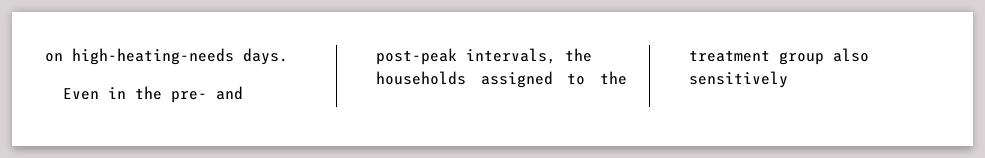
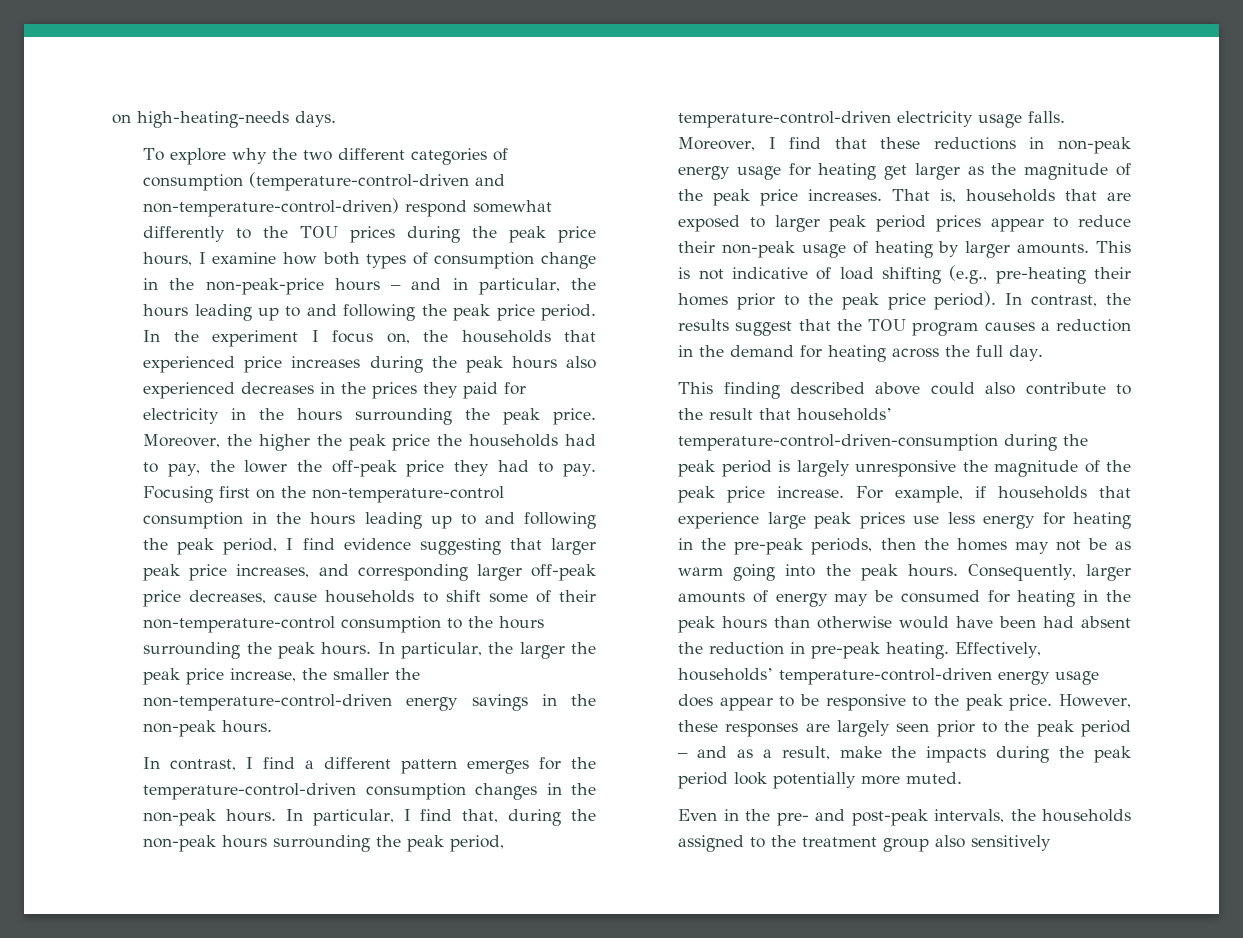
+ To explore why the two different categories of consumption (temperature-control-driven and non-temperature-control-driven) respond somewhat differently to the TOU prices during the peak price hours, I examine how both types of consumption change in the non-peak-price hours – and in particular, the hours leading up to and following the peak price period. In the experiment I focus on, the households that experienced price increases during the peak hours also experienced decreases in the prices they paid for electricity in the hours surrounding the peak price. Moreover, the higher the peak price the households had to pay, the lower the off-peak price they had to pay. Focusing first on the non-temperature-control consumption in the hours leading up to and following the peak period, I find evidence suggesting that larger peak price increases, and corresponding larger off-peak price decreases, cause households to shift some of their non-temperature-control consumption to the hours surrounding the peak hours. In particular, the larger the peak price increase, the smaller the non-temperature-control-driven energy savings in the non-peak hours.
+ In contrast, I find a different pattern emerges for the temperature-control-driven consumption changes in the non-peak hours. In particular, I find that, during the non-peak hours surrounding the peak period, temperature-control-driven electricity usage falls. Moreover, I find that these reductions in non-peak energy usage for heating get larger as the magnitude of the peak price increases. That is, households that are exposed to larger peak period prices appear to reduce their non-peak usage of heating by larger amounts. This is not indicative of load shifting (e.g., pre-heating their homes prior to the peak price period). In contrast, the results suggest that the TOU program causes a reduction in the demand for heating across the full day.
+ This finding described above could also contribute to the result that households’ temperature-control-driven-consumption during the peak period is largely unresponsive the magnitude of the peak price increase. For example, if households that experience large peak prices use less energy for heating in the pre-peak periods, then the homes may not be as warm going into the peak hours. Consequently, larger amounts of energy may be consumed for heating in the peak hours than otherwise would have been had absent the reduction in pre-peak heating. Effectively, households’ temperature-control-driven energy usage does appear to be responsive to the peak price. However, these responses are largely seen prior to the peak period – and as a result, make the impacts during the peak period look potentially more muted.

